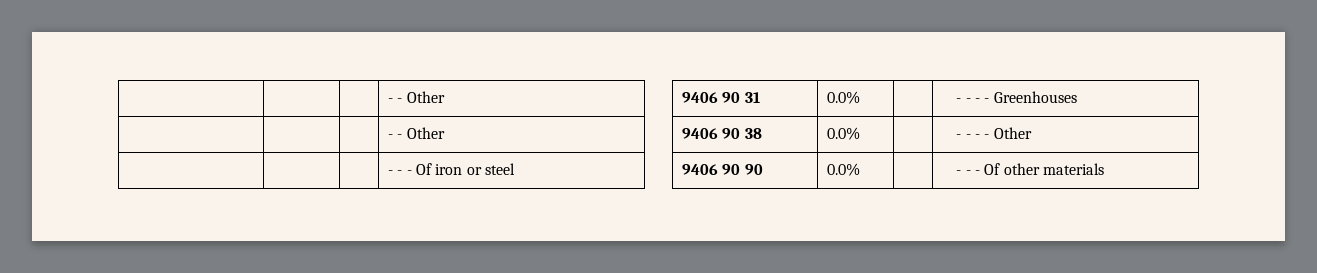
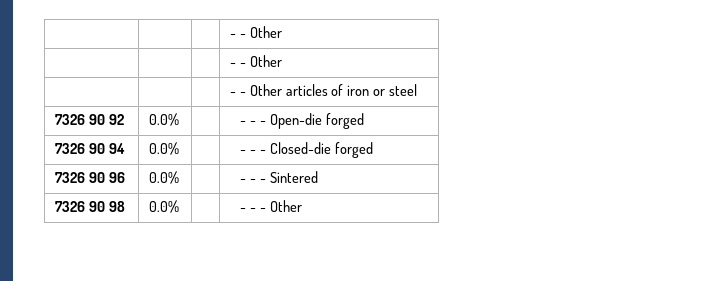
- | | | - - - Of iron or steel
+ | | | - - Other articles of iron or steel
- 9406 90 31 | 0.0% | | - - - - Greenhouses
- 9406 90 38 | 0.0% | | - - - - Other
- 9406 90 90 | 0.0% | | - - - Of other materials
+ 7326 90 92 | 0.0% | | - - - Open-die forged
+ 7326 90 94 | 0.0% | | - - - Closed-die forged
+ 7326 90 96 | 0.0% | | - - - Sintered
+ 7326 90 98 | 0.0% | | - - - Other

